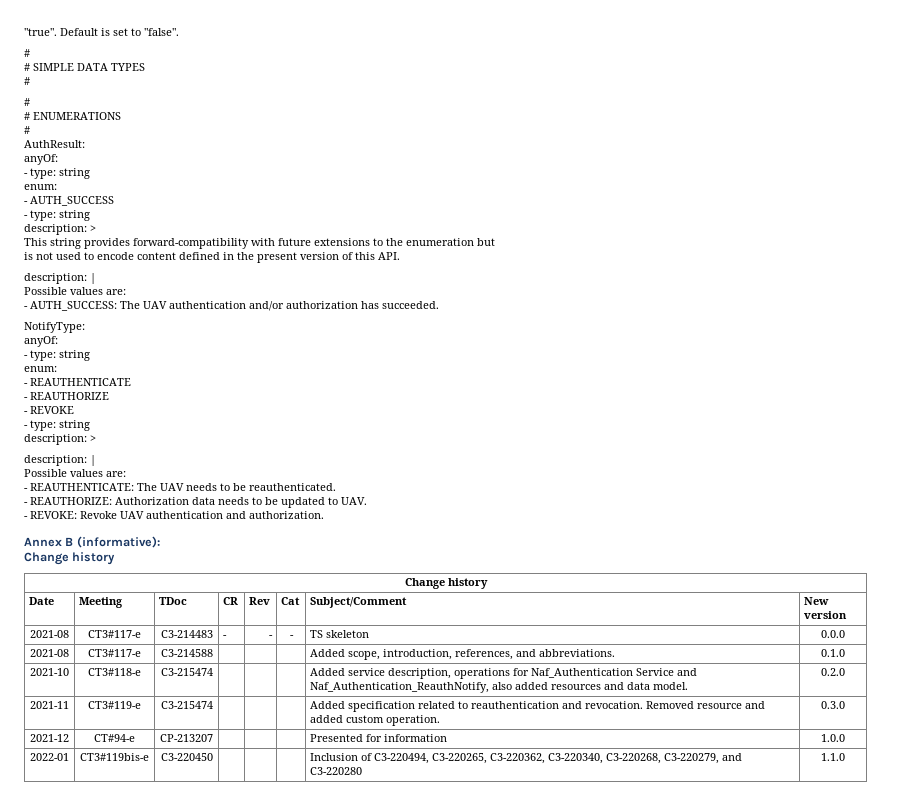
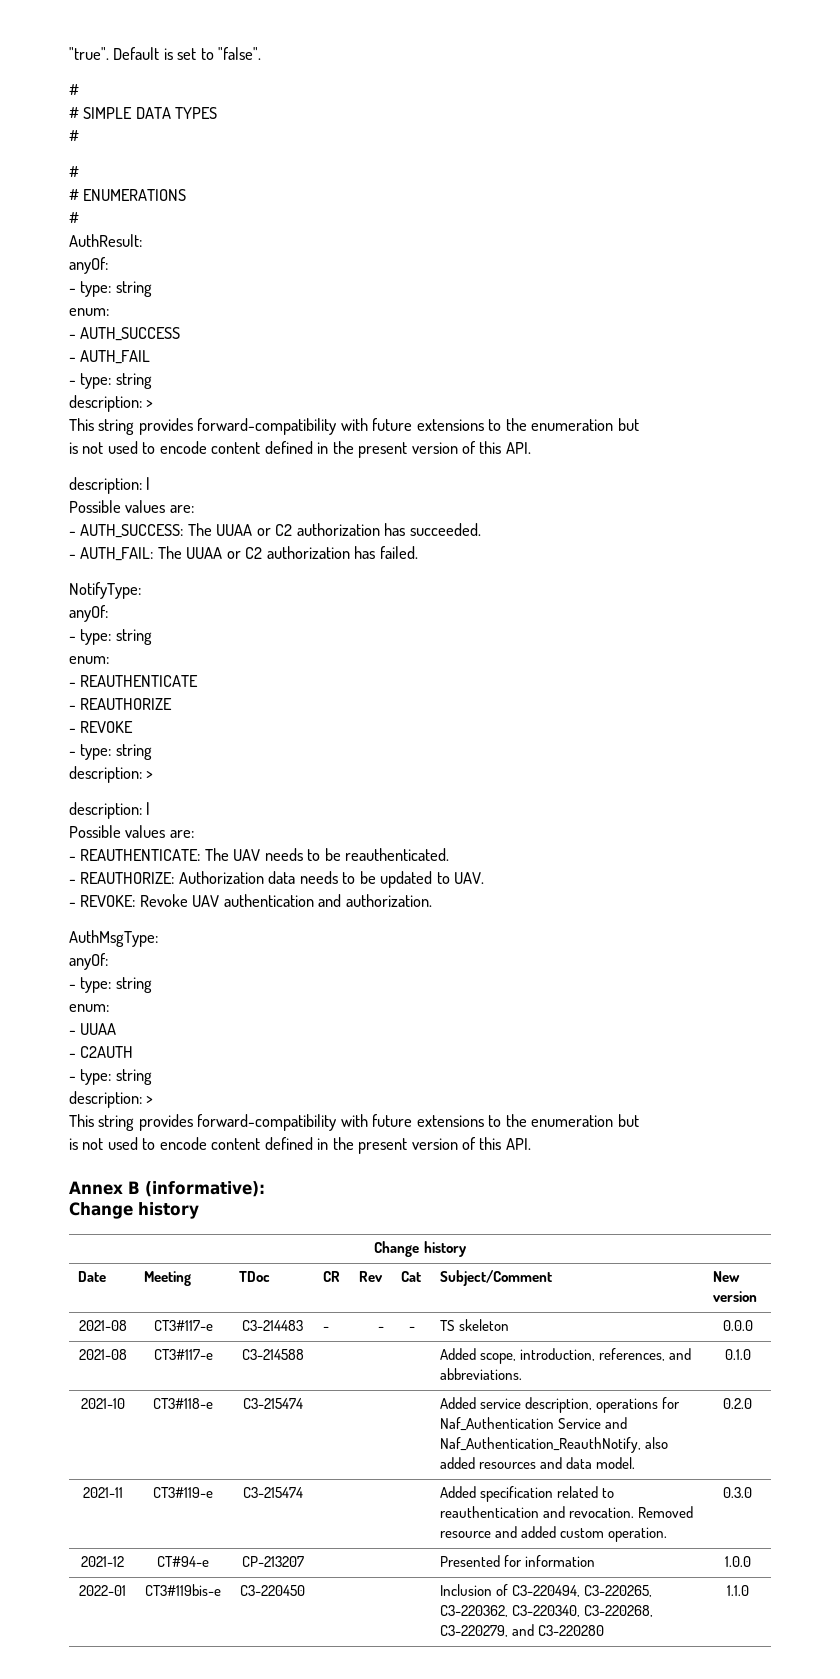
+ - AUTH_FAIL
- - AUTH_SUCCESS: The UAV authentication and/or authorization has succeeded.
+ - AUTH_SUCCESS: The UUAA or C2 authorization has succeeded.
+ - AUTH_FAIL: The UUAA or C2 authorization has failed.
+ AuthMsgType:
+ anyOf:
+ - type: string
+ enum:
+ - UUAA
+ - C2AUTH
+ - type: string
+ description: >
+ This string provides forward-compatibility with future extensions to the enumeration but
+ is not used to encode content defined in the present version of this API.

